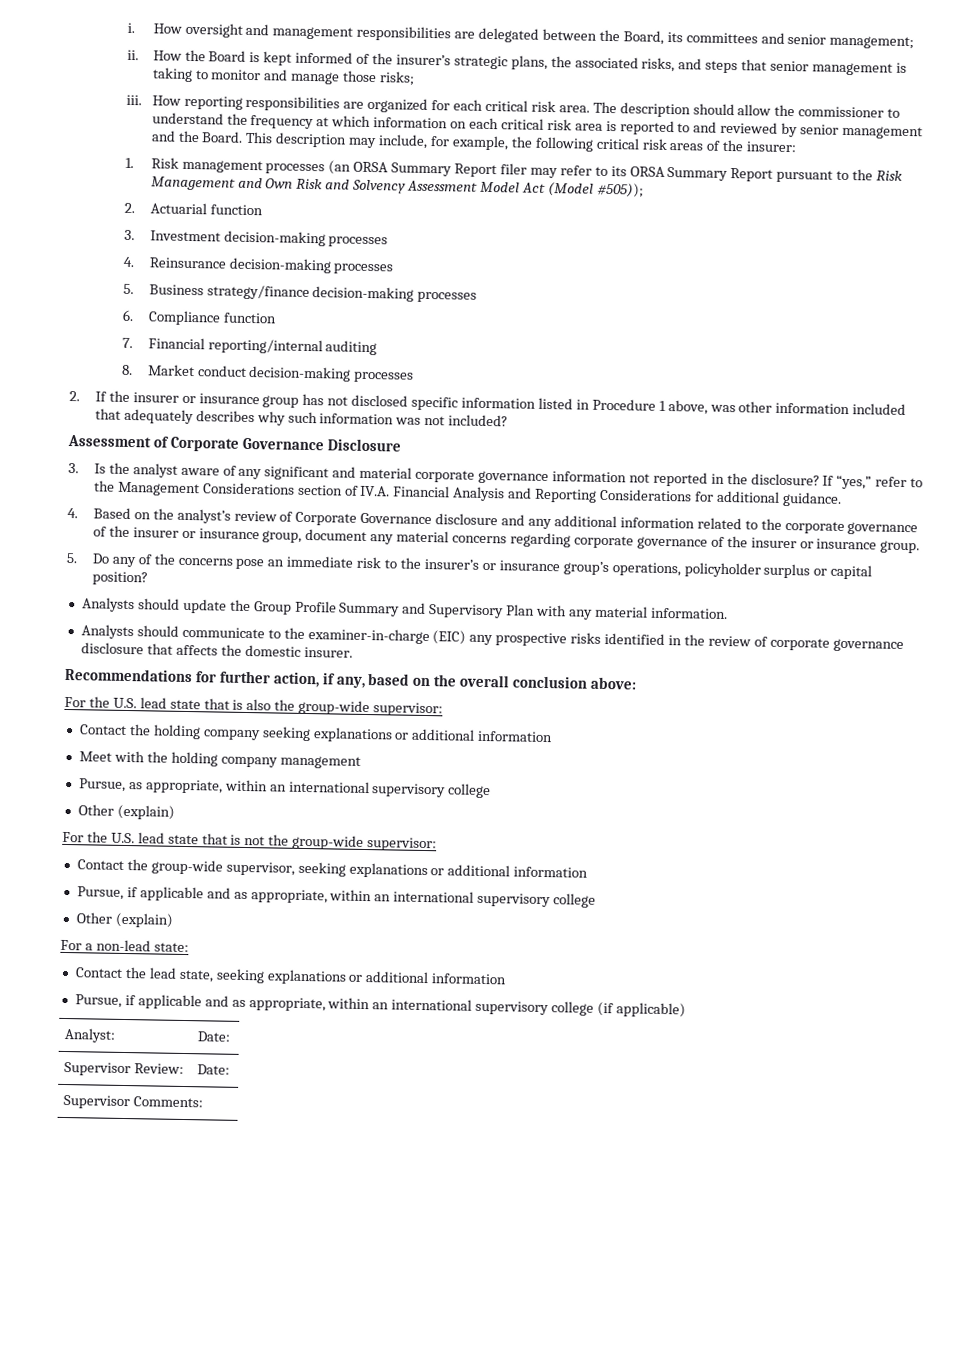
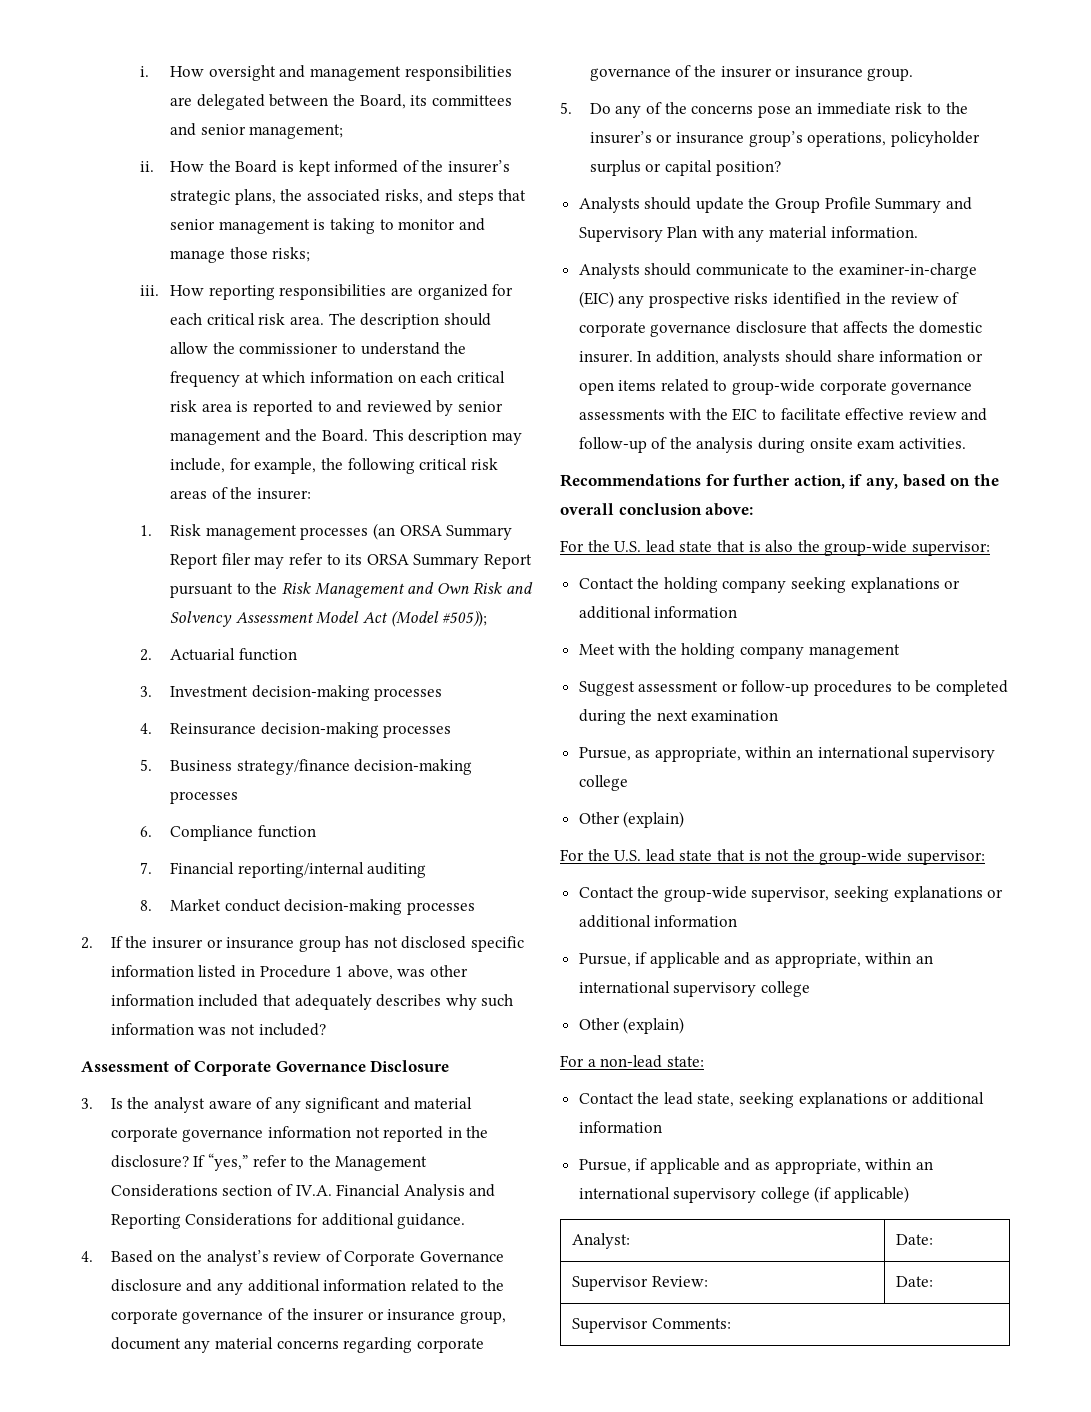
+ In addition, analysts should share information or open items related to group-wide corporate governance assessments with the EIC to facilitate effective review and follow-up of the analysis during onsite exam activities.
+ Suggest assessment or follow-up procedures to be completed during the next examination

